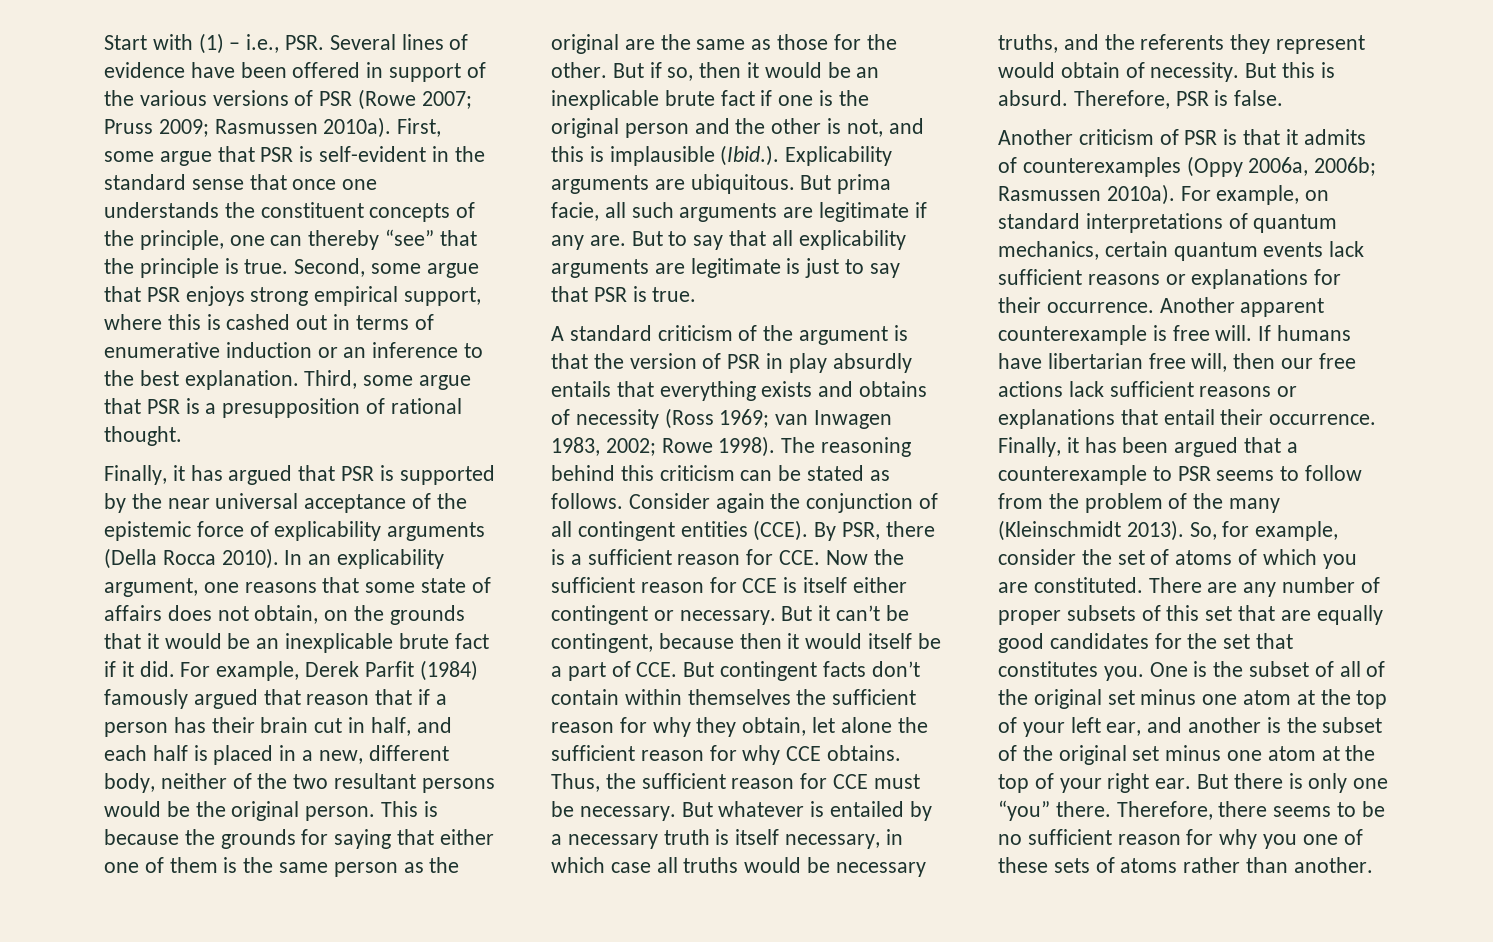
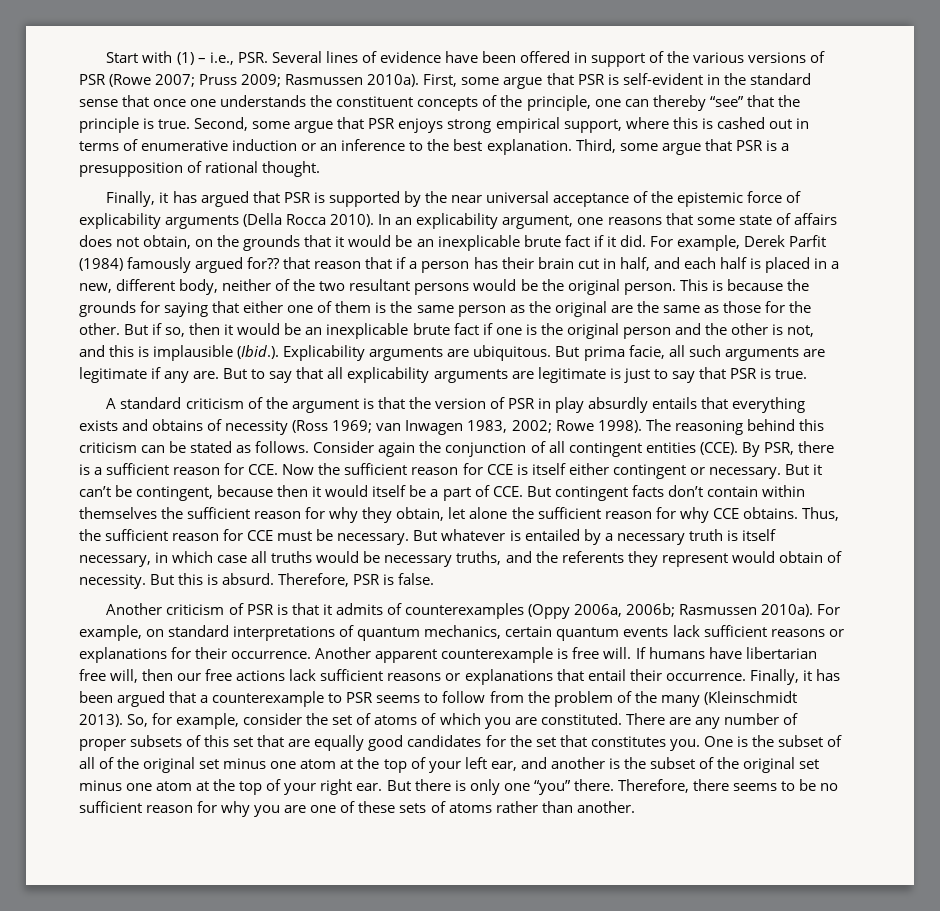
- For example, Derek Parfit (1984) famously argued that reason that if a person has their brain cut in half, and each half is placed in a new, different body, neither of the two resultant persons would be the original person.
+ For example, Derek Parfit (1984) famously argued for?? that reason that if a person has their brain cut in half, and each half is placed in a new, different body, neither of the two resultant persons would be the original person.
- Therefore, there seems to be no sufficient reason for why you one of these sets of atoms rather than another.
+ Therefore, there seems to be no sufficient reason for why you are one of these sets of atoms rather than another.

